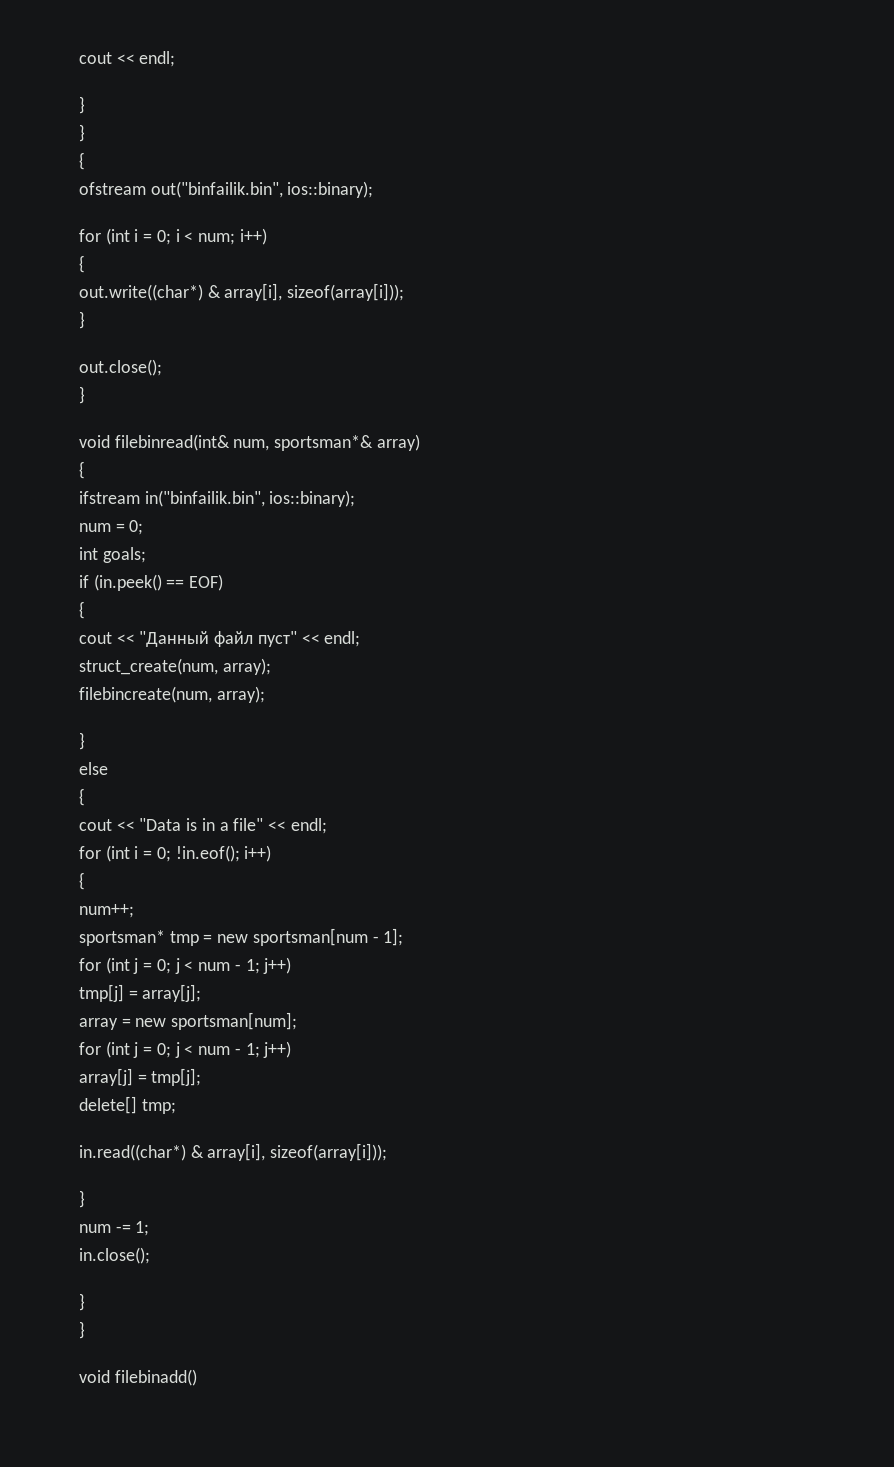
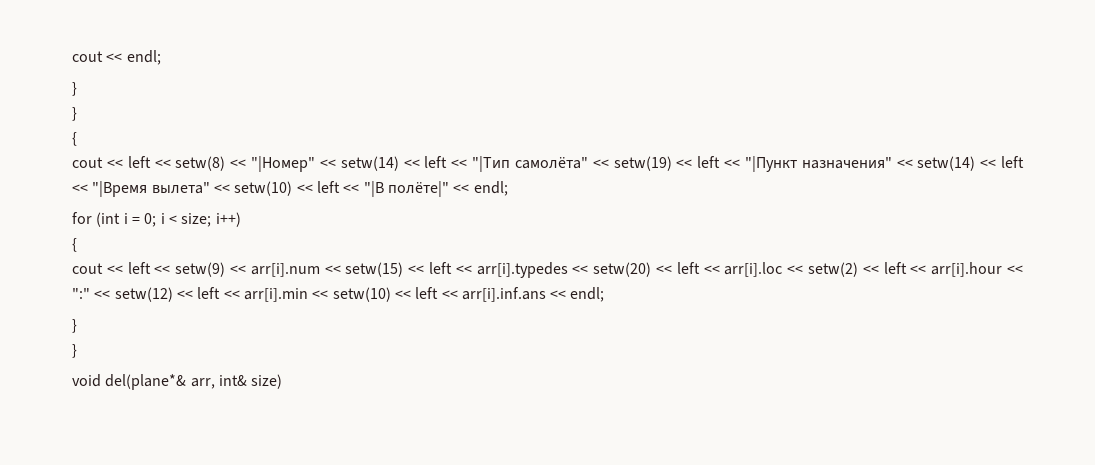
- ofstream out("binfailik.bin", ios::binary);
+ cout << left << setw(8) << "|Номер" << setw(14) << left << "|Тип самолёта" << setw(19) << left << "|Пункт назначения" << setw(14) << left << "|Время вылета" << setw(10) << left << "|В полёте|" << endl;
- for (int i = 0; i < num; i++)
+ for (int i = 0; i < size; i++)
  {
- out.write((char*) & array[i], sizeof(array[i]));
- }
- out.close();
- }
- void filebinread(int& num, sportsman*& array)
- {
- ifstream in("binfailik.bin", ios::binary);
- num = 0;
- int goals;
- if (in.peek() == EOF)
- {
- cout << "Данный файл пуст" << endl;
- struct_create(num, array);
- filebincreate(num, array);
- }
- else
- {
- cout << "Data is in a file" << endl;
- for (int i = 0; !in.eof(); i++)
- {
- num++;
- sportsman* tmp = new sportsman[num - 1];
- for (int j = 0; j < num - 1; j++)
- tmp[j] = array[j];
- array = new sportsman[num];
- for (int j = 0; j < num - 1; j++)
- array[j] = tmp[j];
- delete[] tmp;
- in.read((char*) & array[i], sizeof(array[i]));
- }
- num -= 1;
- in.close();
+ cout << left << setw(9) << arr[i].num << setw(15) << left << arr[i].typedes << setw(20) << left << arr[i].loc << setw(2) << left << arr[i].hour << ":" << setw(12) << left << arr[i].min << setw(10) << left << arr[i].inf.ans << endl;
- void filebinadd()
+ void del(plane*& arr, int& size)

